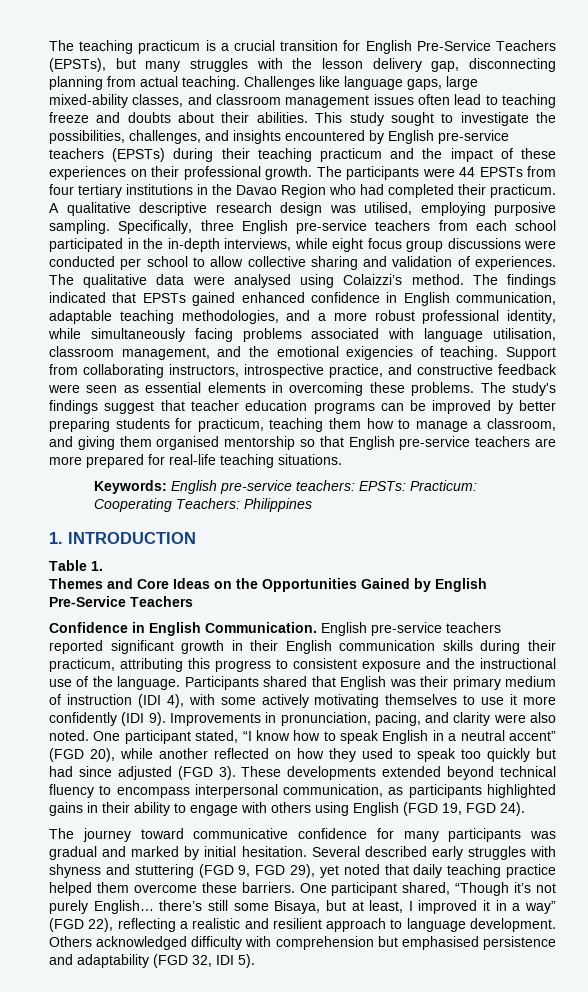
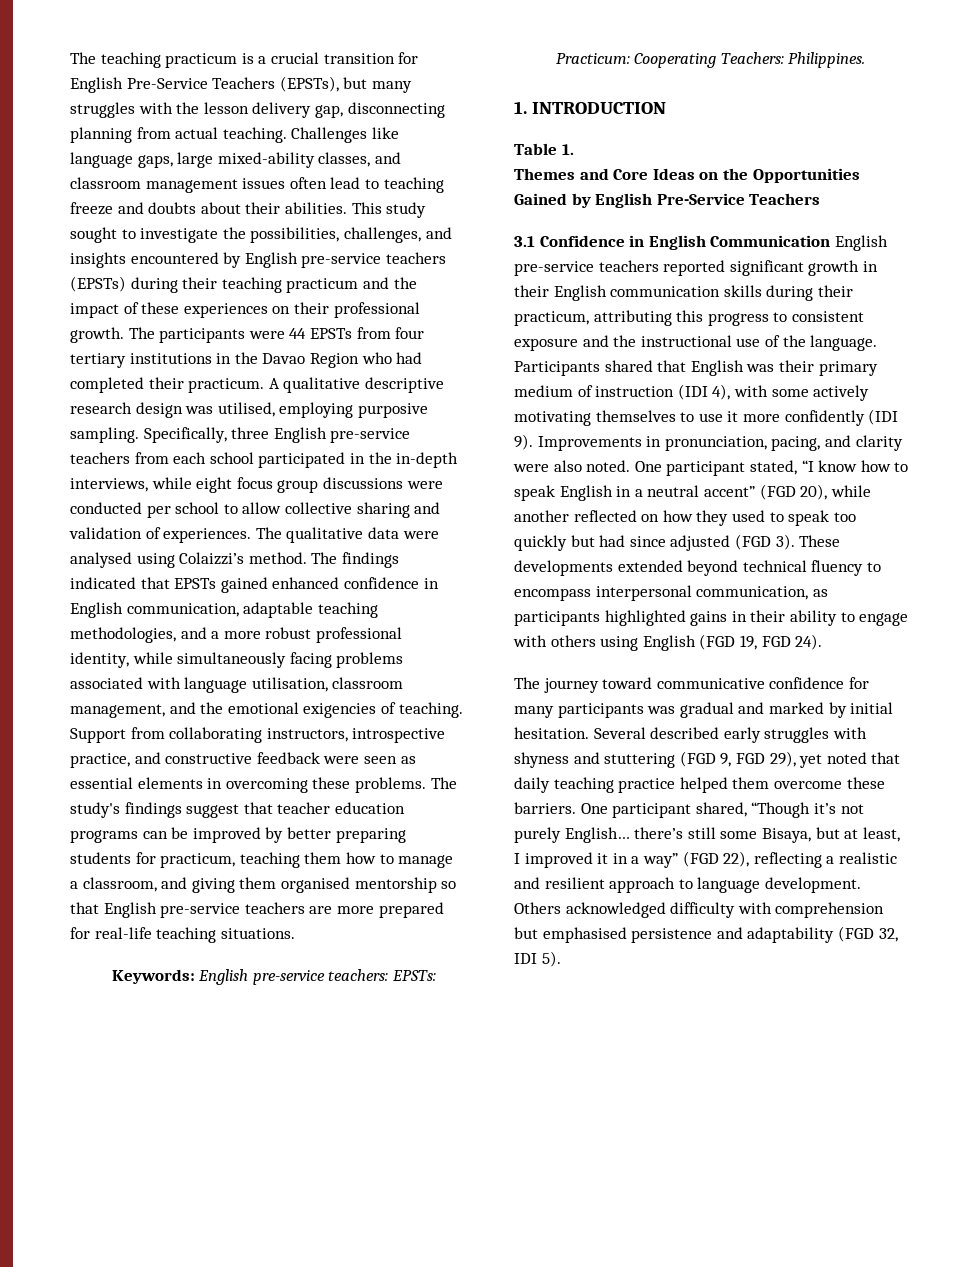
- Keywords: English pre-service teachers: EPSTs: Practicum: Cooperating Teachers: Philippines
+ Keywords: English pre-service teachers: EPSTs: Practicum: Cooperating Teachers: Philippines.
- Confidence in English Communication. English pre-service teachers reported significant growth in their English communication skills during their practicum, attributing this progress to consistent exposure and the instructional use of the language.
+ 3.1 Confidence in English Communication English pre-service teachers reported significant growth in their English communication skills during their practicum, attributing this progress to consistent exposure and the instructional use of the language.

